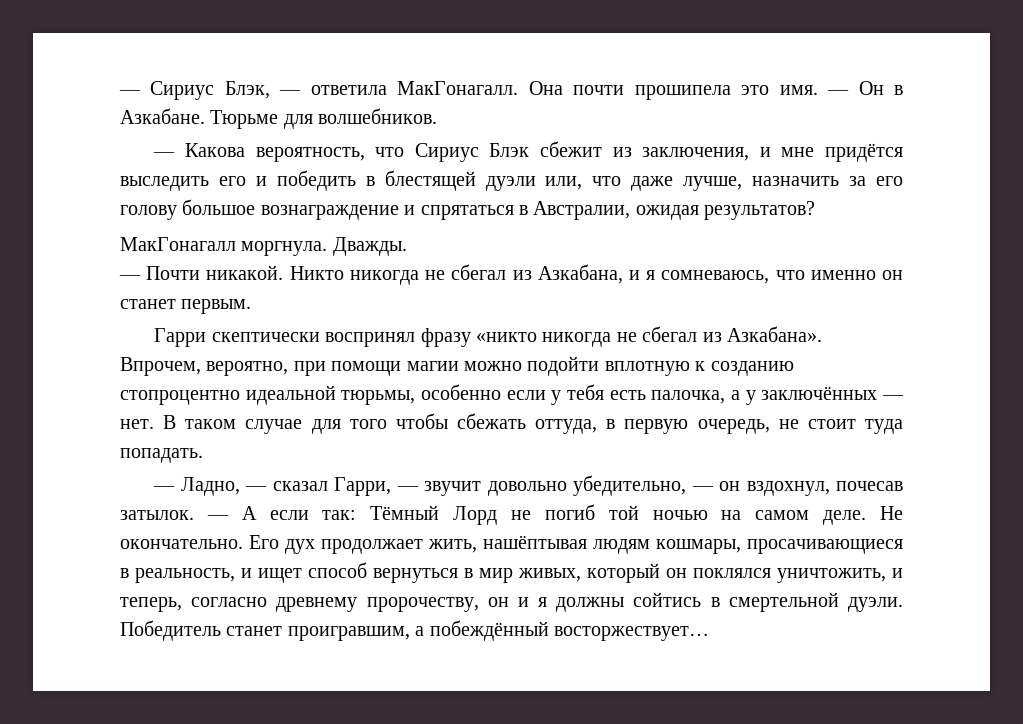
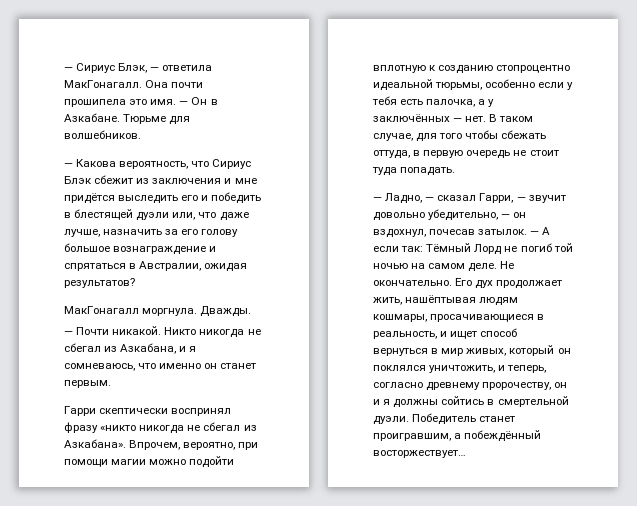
- — Какова вероятность, что Сириус Блэк сбежит из заключения, и мне придётся выследить его и победить в блестящей дуэли или, что даже лучше, назначить за его голову большое вознаграждение и спрятаться в Австралии, ожидая результатов?
+ — Какова вероятность, что Сириус Блэк сбежит из заключения и мне придётся выследить его и победить в блестящей дуэли или, что даже лучше, назначить за его голову большое вознаграждение и спрятаться в Австралии, ожидая результатов?
- В таком случае для того чтобы сбежать оттуда, в первую очередь, не стоит туда попадать.
+ В таком случае, для того чтобы сбежать оттуда, в первую очередь не стоит туда попадать.

